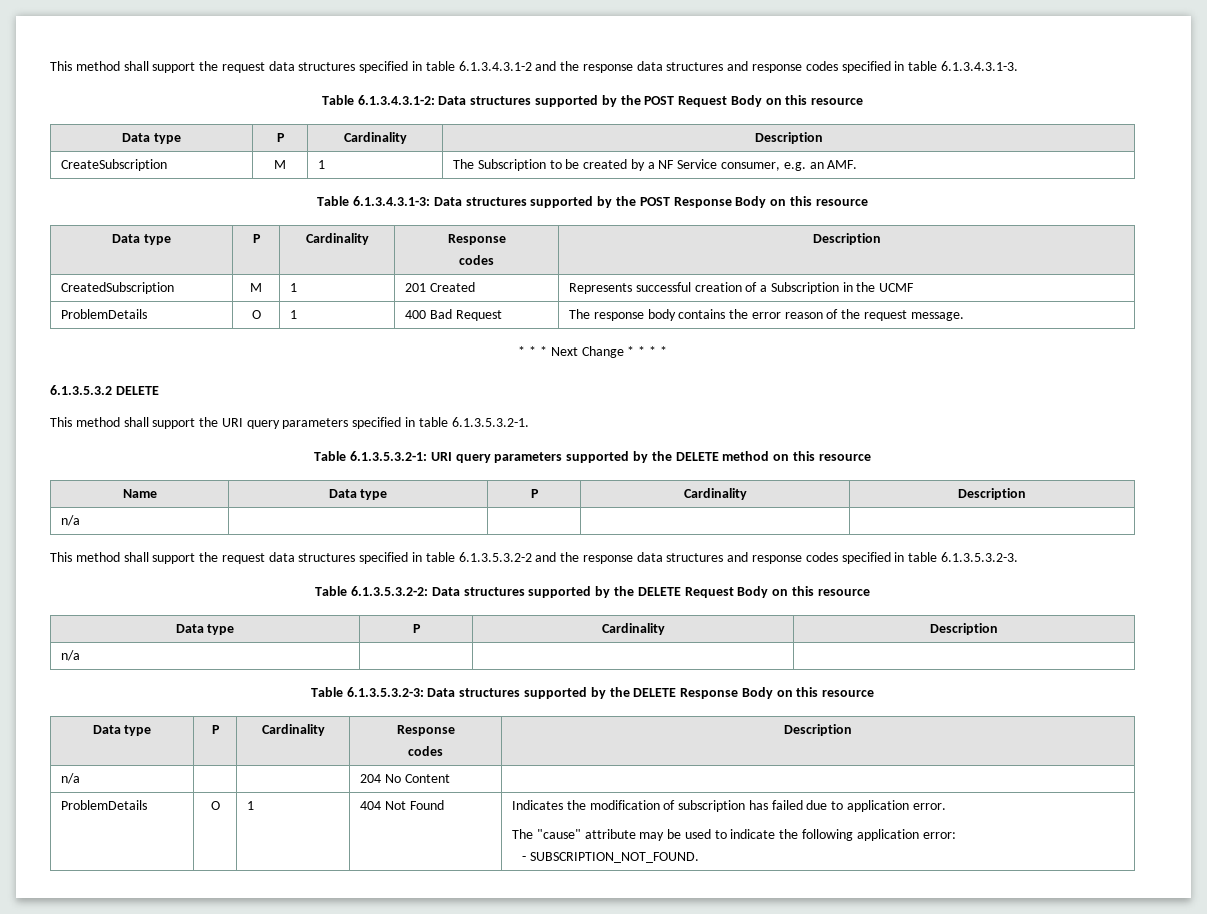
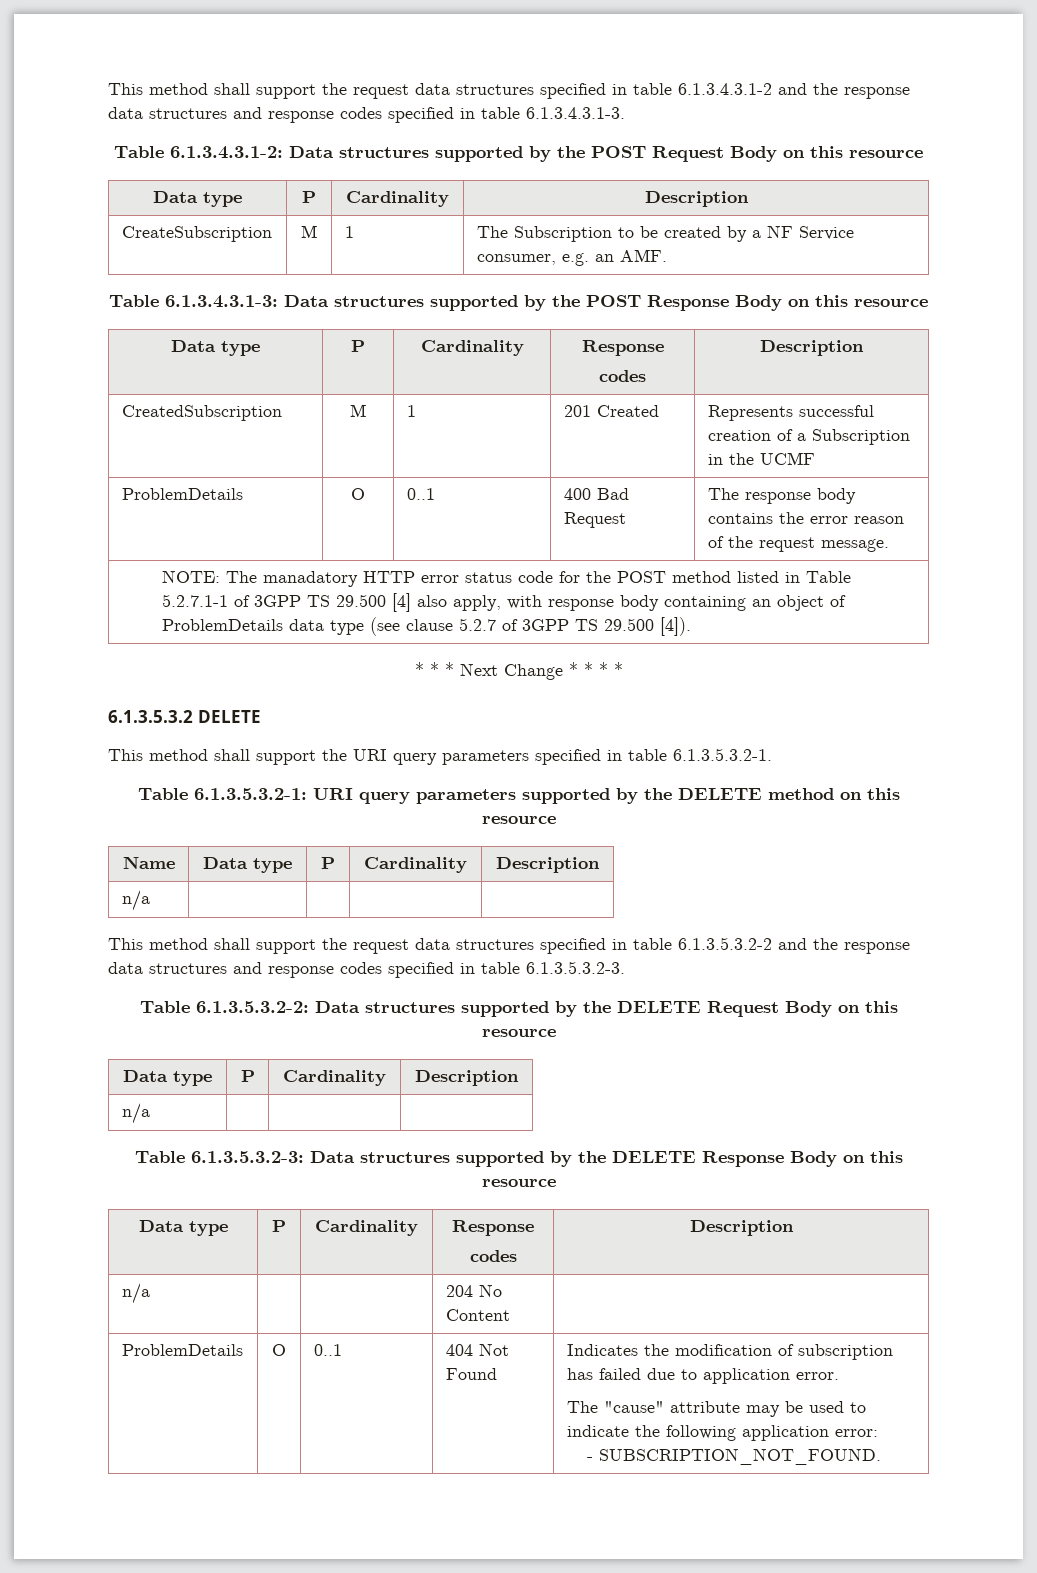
- ProblemDetails | O | 1 | 400 Bad Request | The response body contains the error reason of the request message.
+ ProblemDetails | O | 0..1 | 400 Bad Request | The response body contains the error reason of the request message.
+ NOTE: The manadatory HTTP error status code for the POST method listed in Table 5.2.7.1-1 of 3GPP TS 29.500 [4] also apply, with response body containing an object of ProblemDetails data type (see clause 5.2.7 of 3GPP TS 29.500 [4]).
- ProblemDetails | O | 1 | 404 Not Found | Indicates the modification of subscription has failed due to application error.
+ ProblemDetails | O | 0..1 | 404 Not Found | Indicates the modification of subscription has failed due to application error.

